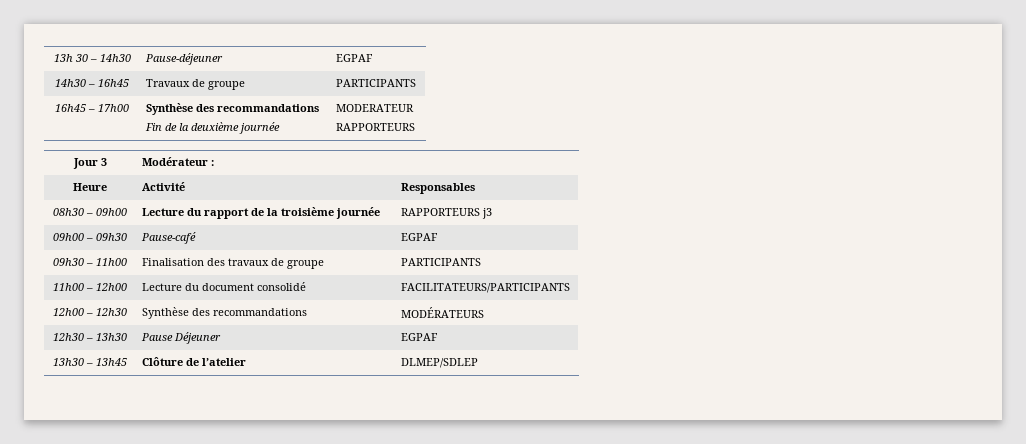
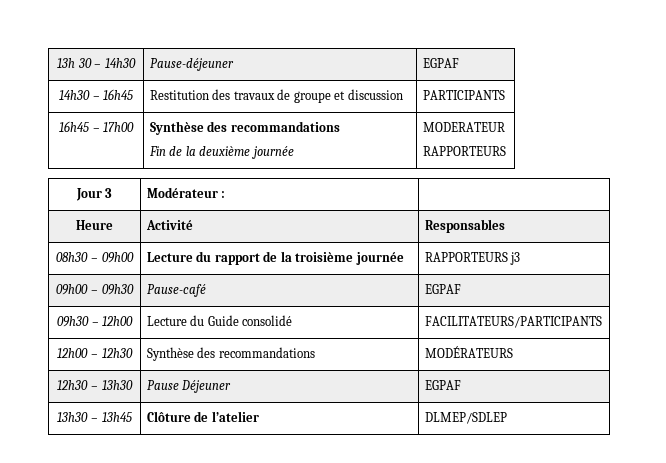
- 14h30 – 16h45 | Travaux de groupe | PARTICIPANTS
+ 14h30 – 16h45 | Restitution des travaux de groupe et discussion | PARTICIPANTS
- 09h30 – 11h00 | Finalisation des travaux de groupe | PARTICIPANTS
- 11h00 – 12h00 | Lecture du document consolidé | FACILITATEURS/PARTICIPANTS
+ 09h30 – 12h00 | Lecture du Guide consolidé | FACILITATEURS/PARTICIPANTS

